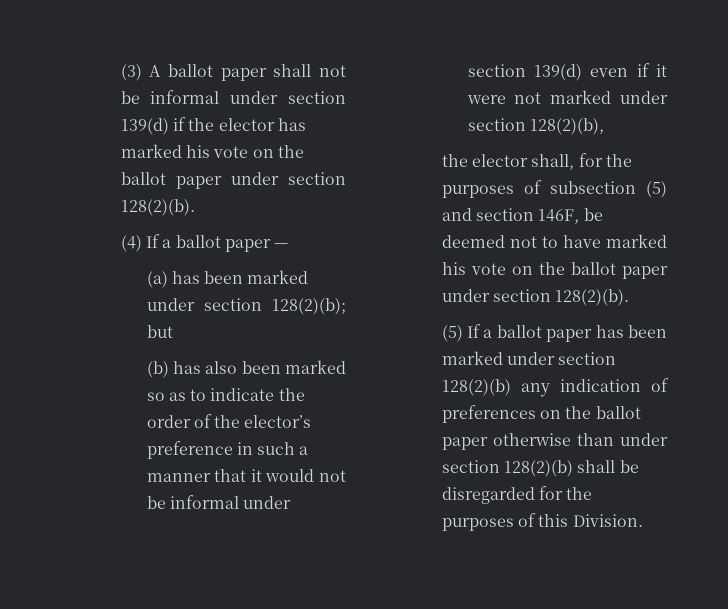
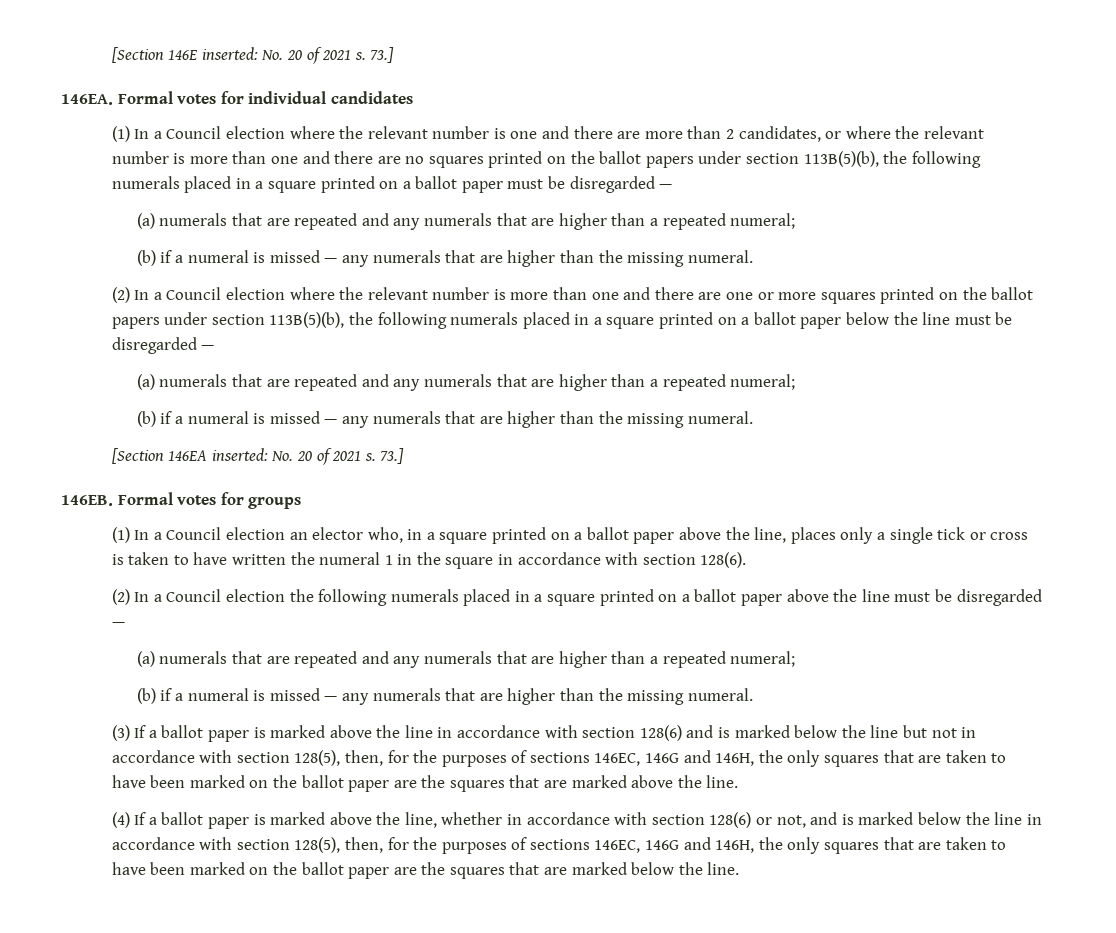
- (3) A ballot paper shall not be informal under section 139(d) if the elector has marked his vote on the ballot paper under section 128(2)(b).
+ [Section 146E inserted: No. 20 of 2021 s. 73.]
+ 146EA. Formal votes for individual candidates
+ (1) In a Council election where the relevant number is one and there are more than 2 candidates, or where the relevant number is more than one and there are no squares printed on the ballot papers under section 113B(5)(b), the following numerals placed in a square printed on a ballot paper must be disregarded —
+ (a) numerals that are repeated and any numerals that are higher than a repeated numeral;
+ (b) if a numeral is missed — any numerals that are higher than the missing numeral.
+ (2) In a Council election where the relevant number is more than one and there are one or more squares printed on the ballot papers under section 113B(5)(b), the following numerals placed in a square printed on a ballot paper below the line must be disregarded —
+ (a) numerals that are repeated and any numerals that are higher than a repeated numeral;
+ (b) if a numeral is missed — any numerals that are higher than the missing numeral.
+ [Section 146EA inserted: No. 20 of 2021 s. 73.]
+ 146EB. Formal votes for groups
+ (1) In a Council election an elector who, in a square printed on a ballot paper above the line, places only a single tick or cross is taken to have written the numeral 1 in the square in accordance with section 128(6).
+ (2) In a Council election the following numerals placed in a square printed on a ballot paper above the line must be disregarded —
+ (a) numerals that are repeated and any numerals that are higher than a repeated numeral;
+ (b) if a numeral is missed — any numerals that are higher than the missing numeral.
+ (3) If a ballot paper is marked above the line in accordance with section 128(6) and is marked below the line but not in accordance with section 128(5), then, for the purposes of sections 146EC, 146G and 146H, the only squares that are taken to have been marked on the ballot paper are the squares that are marked above the line.
- (4) If a ballot paper —
- (a) has been marked under section 128(2)(b); but
- (b) has also been marked so as to indicate the order of the elector’s preference in such a manner that it would not be informal under section 139(d) even if it were not marked under section 128(2)(b),
- the elector shall, for the purposes of subsection (5) and section 146F, be deemed not to have marked his vote on the ballot paper under section 128(2)(b).
- (5) If a ballot paper has been marked under section 128(2)(b) any indication of preferences on the ballot paper otherwise than under section 128(2)(b) shall be disregarded for the purposes of this Division.
+ (4) If a ballot paper is marked above the line, whether in accordance with section 128(6) or not, and is marked below the line in accordance with section 128(5), then, for the purposes of sections 146EC, 146G and 146H, the only squares that are taken to have been marked on the ballot paper are the squares that are marked below the line.

